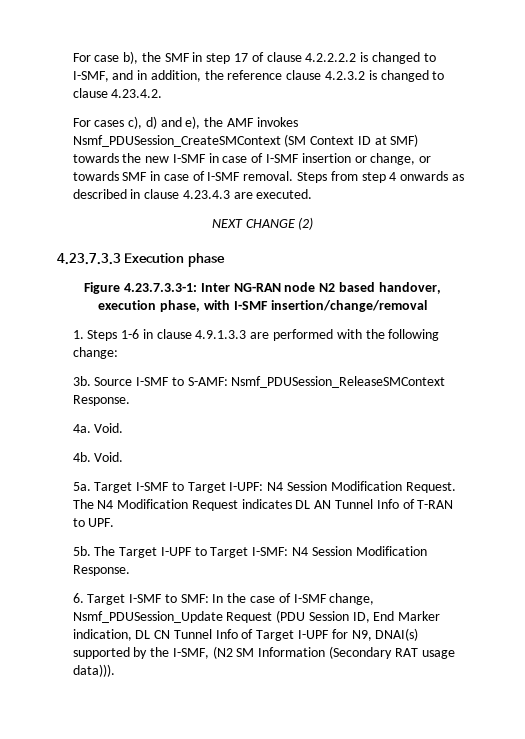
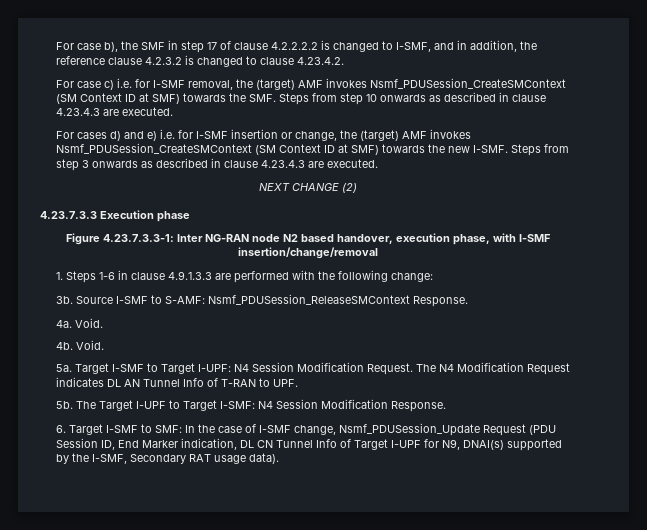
+ For case c) i.e. for I-SMF removal, the (target) AMF invokes Nsmf_PDUSession_CreateSMContext (SM Context ID at SMF) towards the SMF. Steps from step 10 onwards as described in clause 4.23.4.3 are executed.
- For cases c), d) and e), the AMF invokes Nsmf_PDUSession_CreateSMContext (SM Context ID at SMF) towards the new I-SMF in case of I-SMF insertion or change, or towards SMF in case of I-SMF removal. Steps from step 4 onwards as described in clause 4.23.4.3 are executed.
+ For cases d) and e) i.e. for I-SMF insertion or change, the (target) AMF invokes Nsmf_PDUSession_CreateSMContext (SM Context ID at SMF) towards the new I-SMF. Steps from step 3 onwards as described in clause 4.23.4.3 are executed.
- 6. Target I-SMF to SMF: In the case of I-SMF change, Nsmf_PDUSession_Update Request (PDU Session ID, End Marker indication, DL CN Tunnel Info of Target I-UPF for N9, DNAI(s) supported by the I-SMF, (N2 SM Information (Secondary RAT usage data))).
+ 6. Target I-SMF to SMF: In the case of I-SMF change, Nsmf_PDUSession_Update Request (PDU Session ID, End Marker indication, DL CN Tunnel Info of Target I-UPF for N9, DNAI(s) supported by the I-SMF, Secondary RAT usage data).

